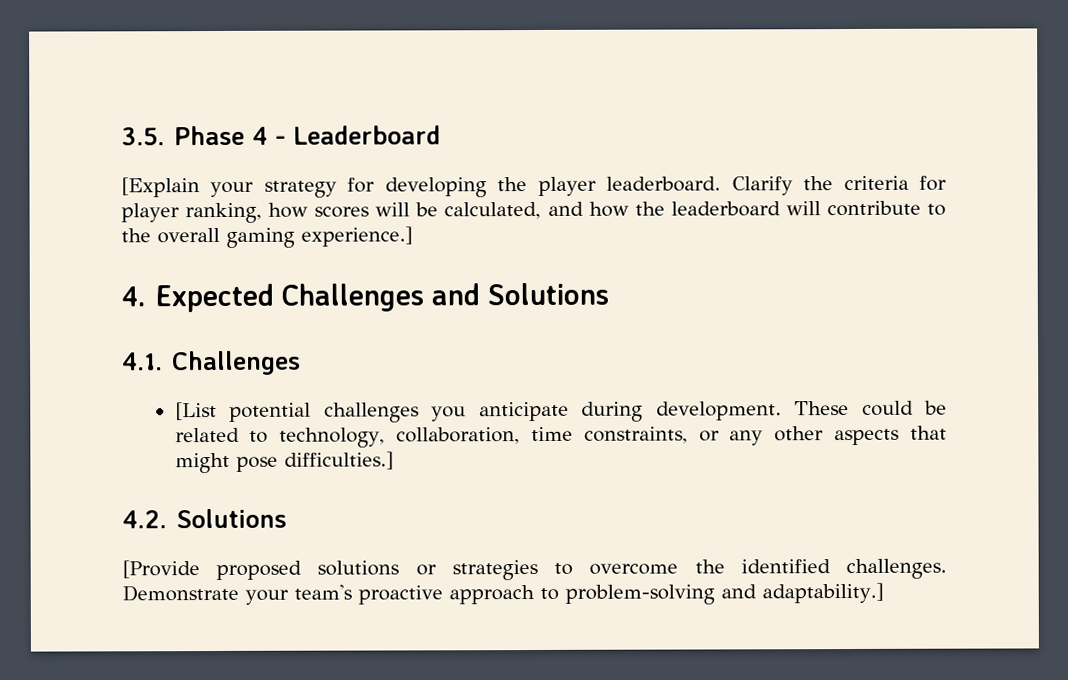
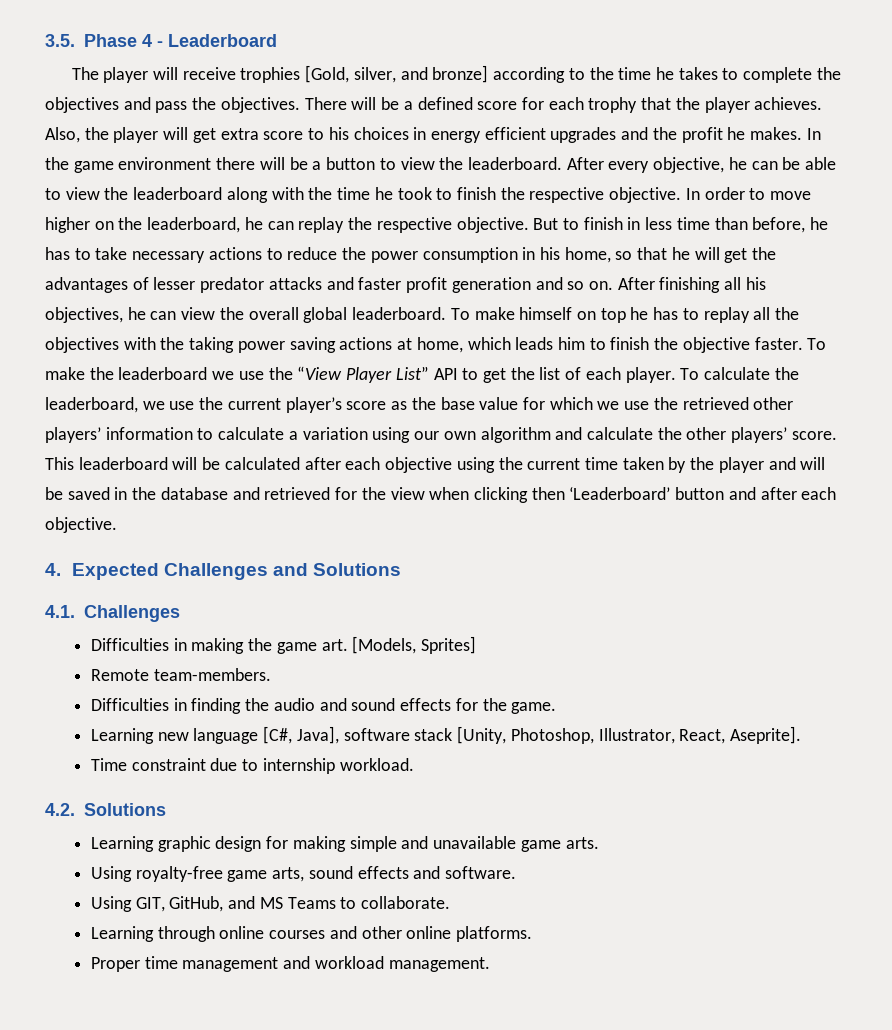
- [Explain your strategy for developing the player leaderboard. Clarify the criteria for player ranking, how scores will be calculated, and how the leaderboard will contribute to the overall gaming experience.]
+ The player will receive trophies [Gold, silver, and bronze] according to the time he takes to complete the objectives and pass the objectives. There will be a defined score for each trophy that the player achieves. Also, the player will get extra score to his choices in energy efficient upgrades and the profit he makes. In the game environment there will be a button to view the leaderboard. After every objective, he can be able to view the leaderboard along with the time he took to finish the respective objective. In order to move higher on the leaderboard, he can replay the respective objective. But to finish in less time than before, he has to take necessary actions to reduce the power consumption in his home, so that he will get the advantages of lesser predator attacks and faster profit generation and so on. After finishing all his objectives, he can view the overall global leaderboard. To make himself on top he has to replay all the objectives with the taking power saving actions at home, which leads him to finish the objective faster. To make the leaderboard we use the “View Player List” API to get the list of each player. To calculate the leaderboard, we use the current player’s score as the base value for which we use the retrieved other players’ information to calculate a variation using our own algorithm and calculate the other players’ score. This leaderboard will be calculated after each objective using the current time taken by the player and will be saved in the database and retrieved for the view when clicking then ‘Leaderboard’ button and after each objective.
- [List potential challenges you anticipate during development. These could be related to technology, collaboration, time constraints, or any other aspects that might pose difficulties.]
+ Difficulties in making the game art. [Models, Sprites]
+ Remote team-members.
+ Difficulties in finding the audio and sound effects for the game.
+ Learning new language [C#, Java], software stack [Unity, Photoshop, Illustrator, React, Aseprite].
+ Time constraint due to internship workload.
  4.2. Solutions
- [Provide proposed solutions or strategies to overcome the identified challenges. Demonstrate your team's proactive approach to problem-solving and adaptability.]
+ Learning graphic design for making simple and unavailable game arts.
+ Using royalty-free game arts, sound effects and software.
+ Using GIT, GitHub, and MS Teams to collaborate.
+ Learning through online courses and other online platforms.
+ Proper time management and workload management.

